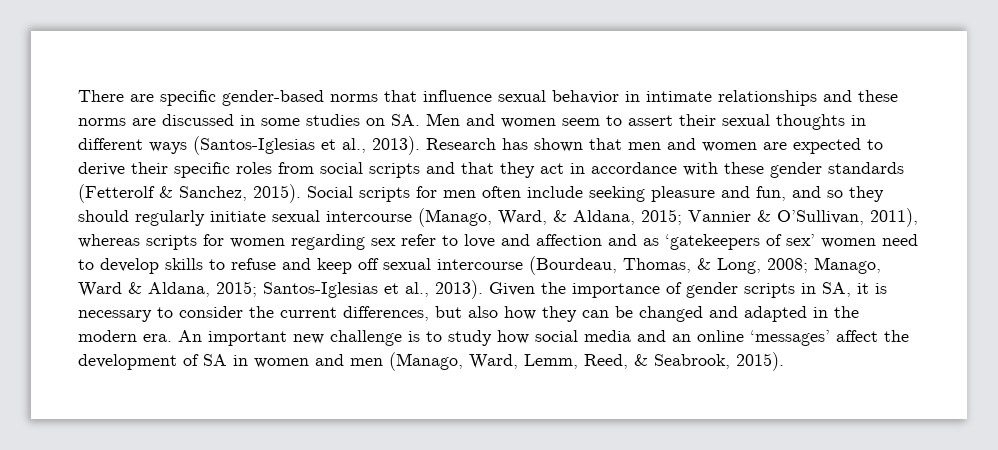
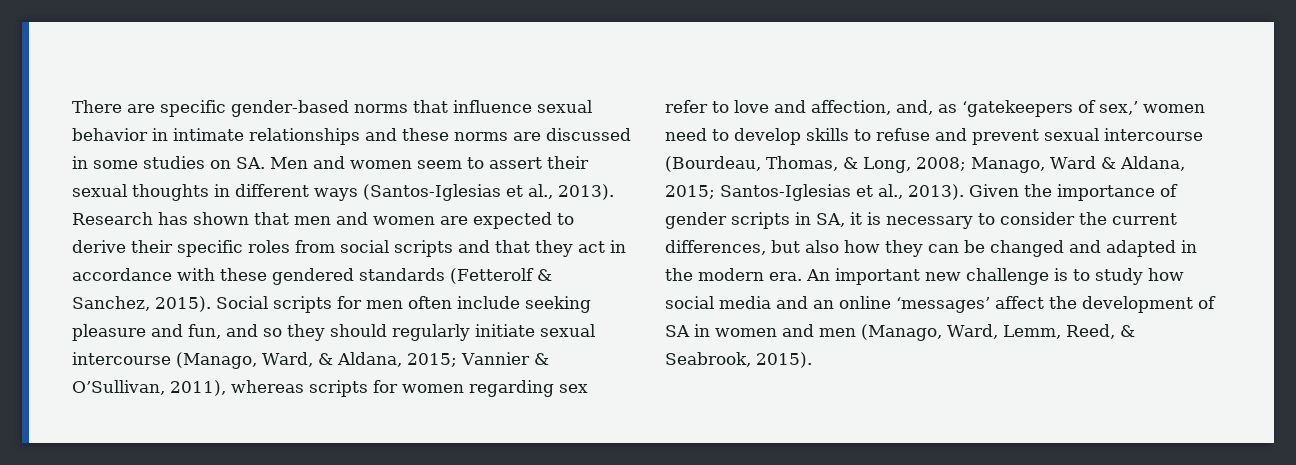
- Research has shown that men and women are expected to derive their specific roles from social scripts and that they act in accordance with these gender standards (Fetterolf & Sanchez, 2015).
+ Research has shown that men and women are expected to derive their specific roles from social scripts and that they act in accordance with these gendered standards (Fetterolf & Sanchez, 2015).
- Vannier & O’Sullivan, 2011), whereas scripts for women regarding sex refer to love and affection and as ‘gatekeepers of sex’ women need to develop skills to refuse and keep off sexual intercourse (Bourdeau, Thomas, & Long, 2008;
+ Vannier & O’Sullivan, 2011), whereas scripts for women regarding sex refer to love and affection, and, as ‘gatekeepers of sex,’ women need to develop skills to refuse and prevent sexual intercourse (Bourdeau, Thomas, & Long, 2008;

